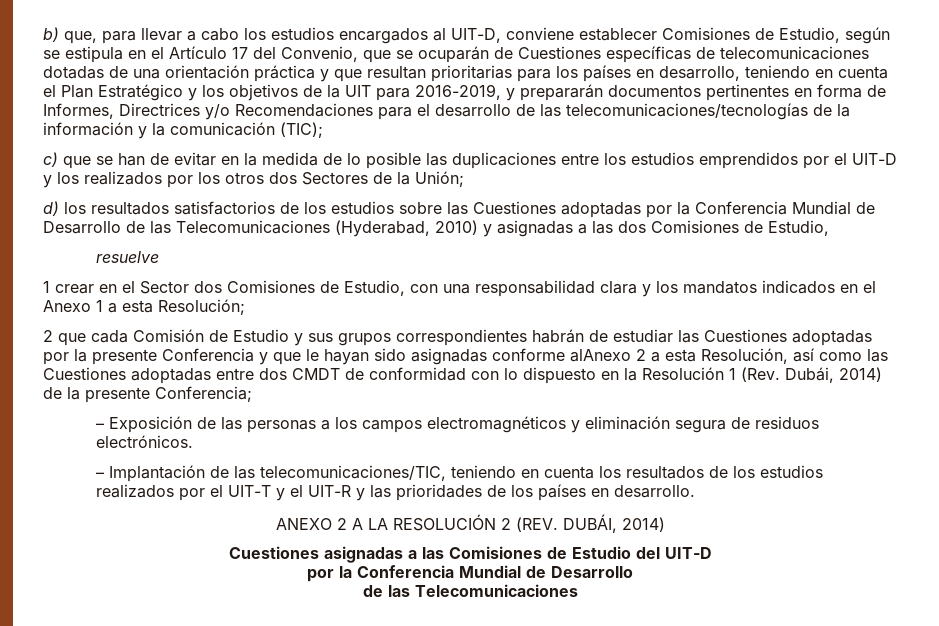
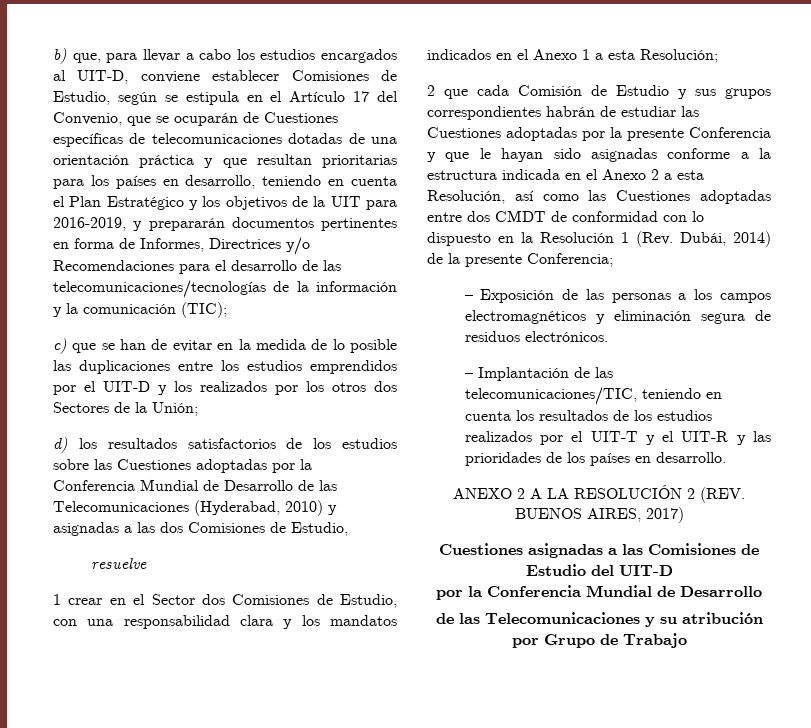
- 2 que cada Comisión de Estudio y sus grupos correspondientes habrán de estudiar las Cuestiones adoptadas por la presente Conferencia y que le hayan sido asignadas conforme alAnexo 2 a esta Resolución, así como las Cuestiones adoptadas entre dos CMDT de conformidad con lo dispuesto en la Resolución 1 (Rev. Dubái, 2014) de la presente Conferencia;
+ 2 que cada Comisión de Estudio y sus grupos correspondientes habrán de estudiar las Cuestiones adoptadas por la presente Conferencia y que le hayan sido asignadas conforme a la estructura indicada en el Anexo 2 a esta Resolución, así como las Cuestiones adoptadas entre dos CMDT de conformidad con lo dispuesto en la Resolución 1 (Rev. Dubái, 2014) de la presente Conferencia;
- ANEXO 2 A LA RESOLUCIÓN 2 (REV. DUBÁI, 2014)
+ ANEXO 2 A LA RESOLUCIÓN 2 (REV. BUENOS AIRES, 2017)
  Cuestiones asignadas a las Comisiones de Estudio del UIT-D
  por la Conferencia Mundial de Desarrollo
- de las Telecomunicaciones
+ de las Telecomunicaciones y su atribución por Grupo de Trabajo

